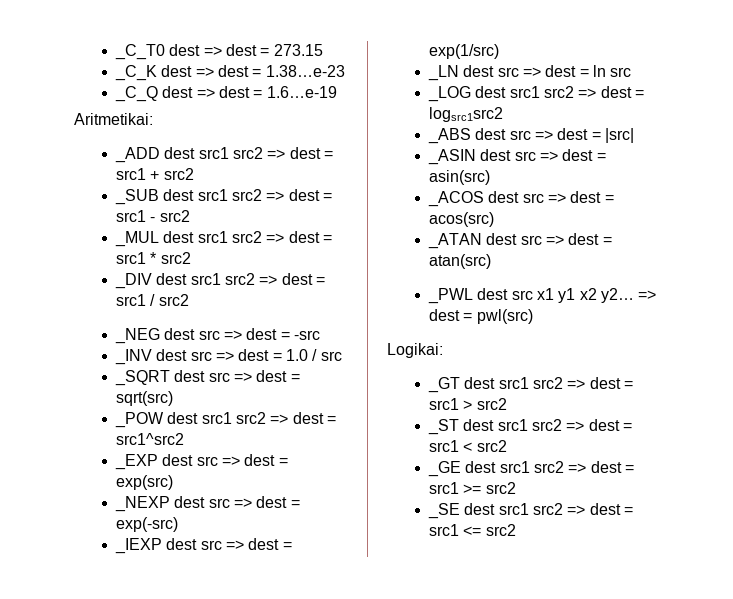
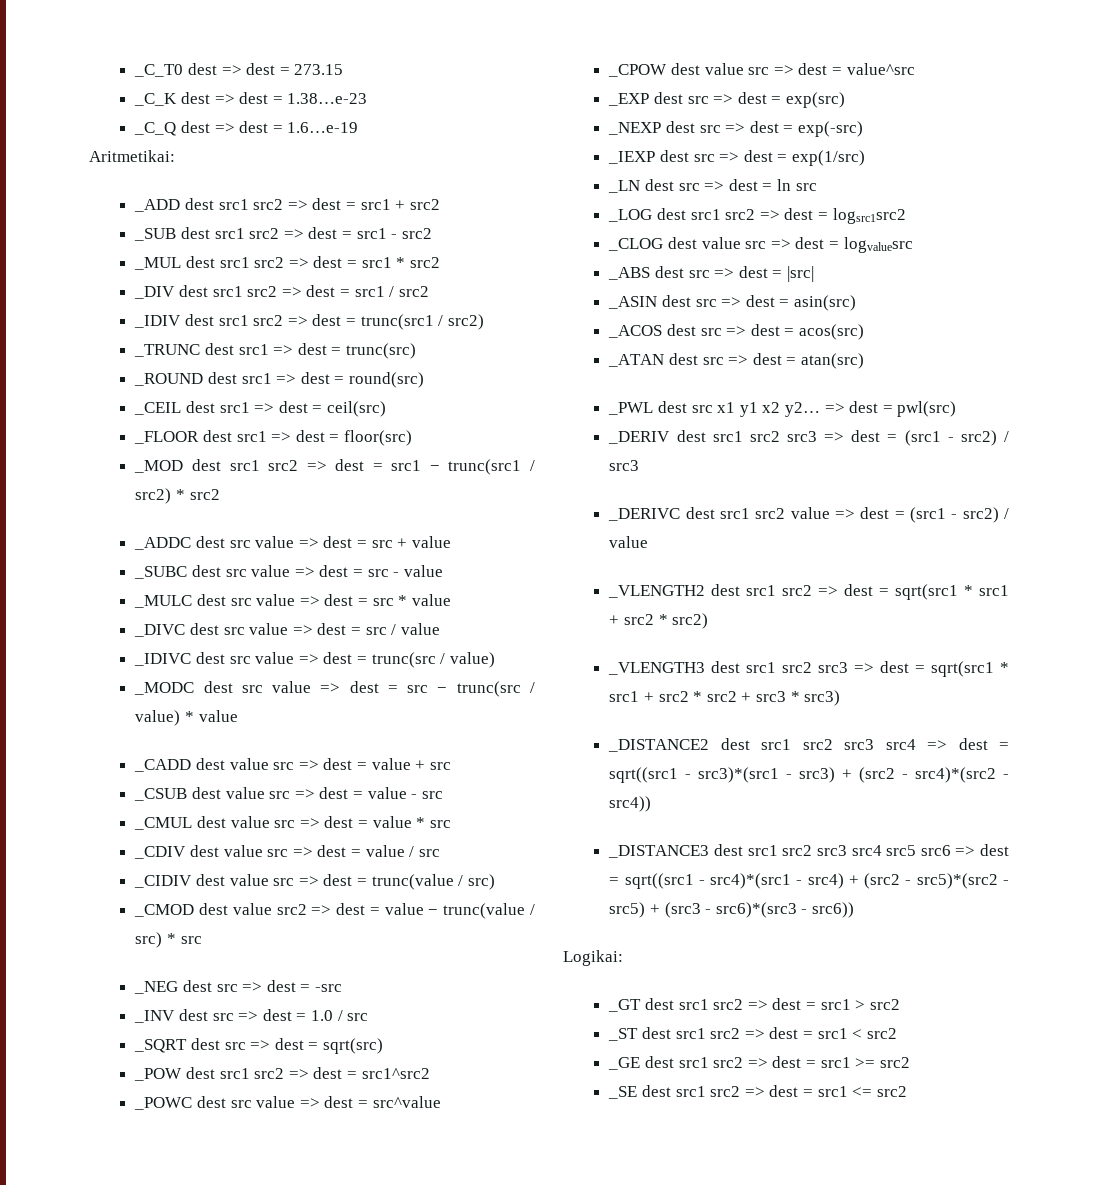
+ _IDIV dest src1 src2 => dest = trunc(src1 / src2)
+ _TRUNC dest src1 => dest = trunc(src)
+ _ROUND dest src1 => dest = round(src)
+ _CEIL dest src1 => dest = ceil(src)
+ _FLOOR dest src1 => dest = floor(src)
+ _MOD dest src1 src2 => dest = src1 − trunc(src1 / src2) * src2
+ _ADDC dest src value => dest = src + value
+ _SUBC dest src value => dest = src - value
+ _MULC dest src value => dest = src * value
+ _DIVC dest src value => dest = src / value
+ _IDIVC dest src value => dest = trunc(src / value)
+ _MODC dest src value => dest = src − trunc(src / value) * value
+ _CADD dest value src => dest = value + src
+ _CSUB dest value src => dest = value - src
+ _CMUL dest value src => dest = value * src
+ _CDIV dest value src => dest = value / src
+ _CIDIV dest value src => dest = trunc(value / src)
+ _CMOD dest value src2 => dest = value − trunc(value / src) * src
+ _POWC dest src value => dest = src^value
+ _CPOW dest value src => dest = value^src
+ _CLOG dest value src => dest = logvaluesrc
+ _DERIV dest src1 src2 src3 => dest = (src1 - src2) / src3
+ _DERIVC dest src1 src2 value => dest = (src1 - src2) / value
+ _VLENGTH2 dest src1 src2 => dest = sqrt(src1 * src1 + src2 * src2)
+ _VLENGTH3 dest src1 src2 src3 => dest = sqrt(src1 * src1 + src2 * src2 + src3 * src3)
+ _DISTANCE2 dest src1 src2 src3 src4 => dest = sqrt((src1 - src3)*(src1 - src3) + (src2 - src4)*(src2 - src4))
+ _DISTANCE3 dest src1 src2 src3 src4 src5 src6 => dest = sqrt((src1 - src4)*(src1 - src4) + (src2 - src5)*(src2 - src5) + (src3 - src6)*(src3 - src6))

